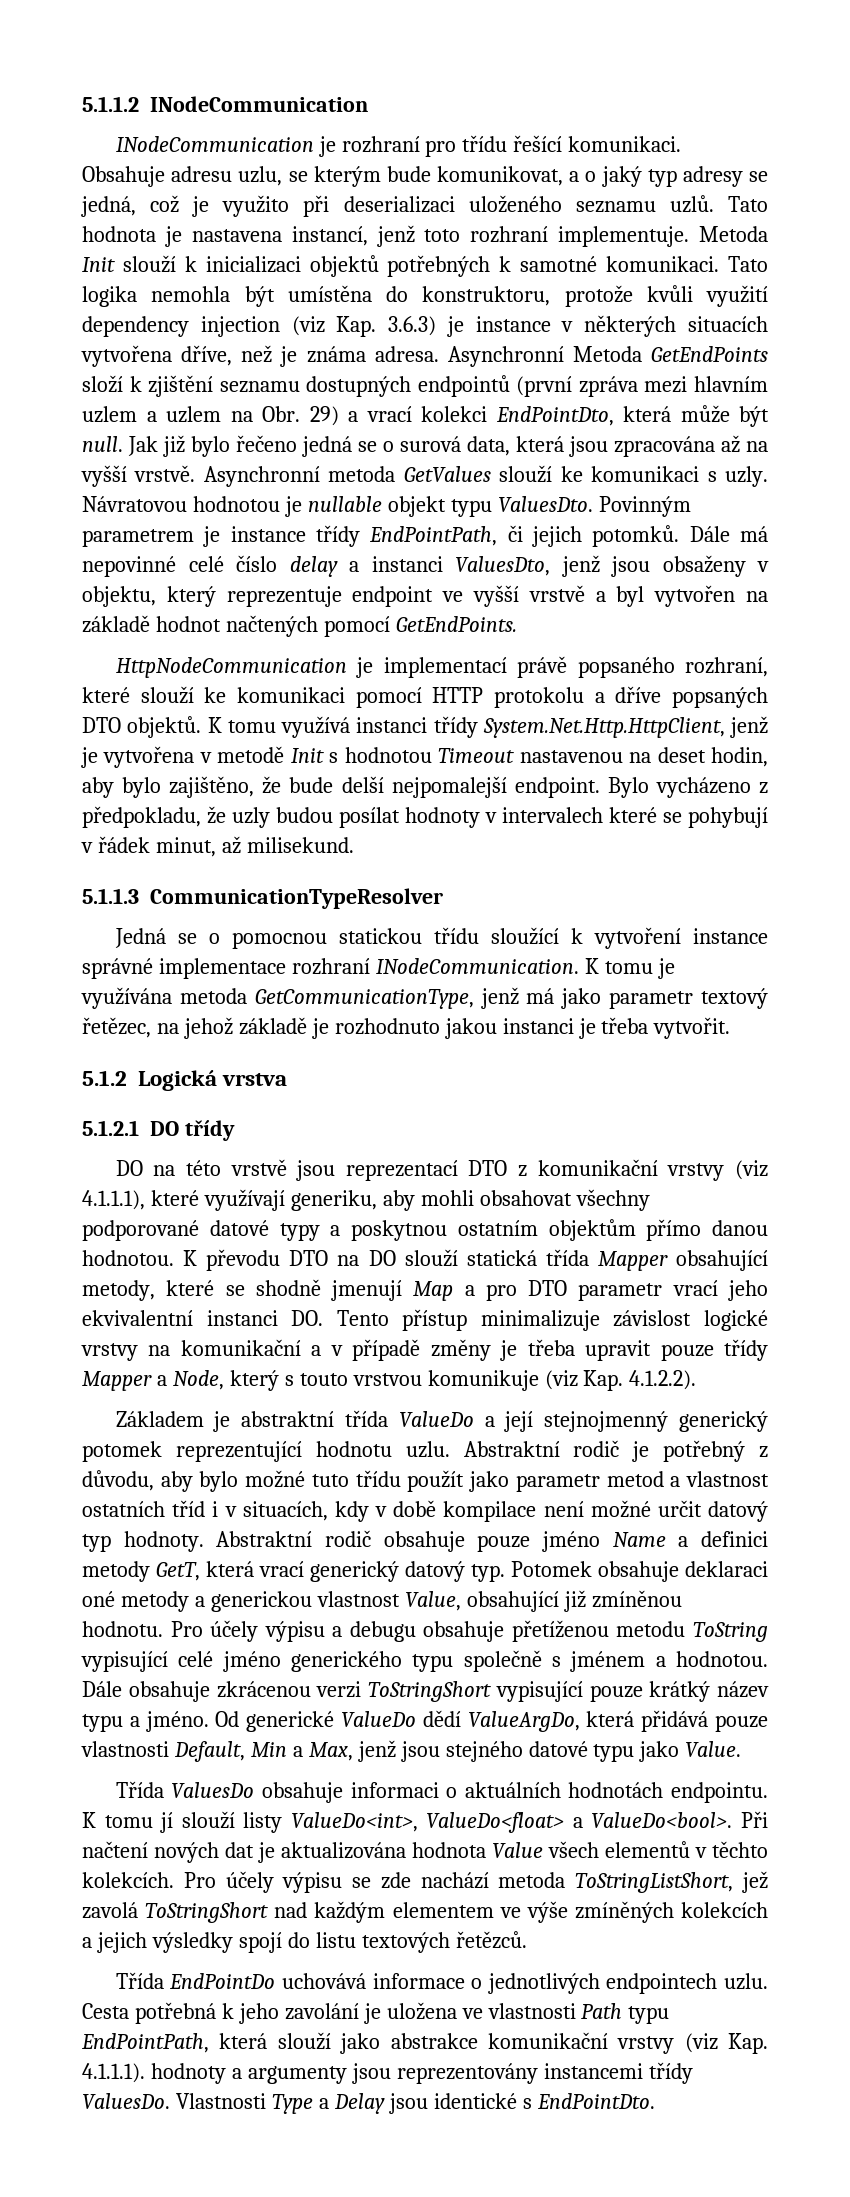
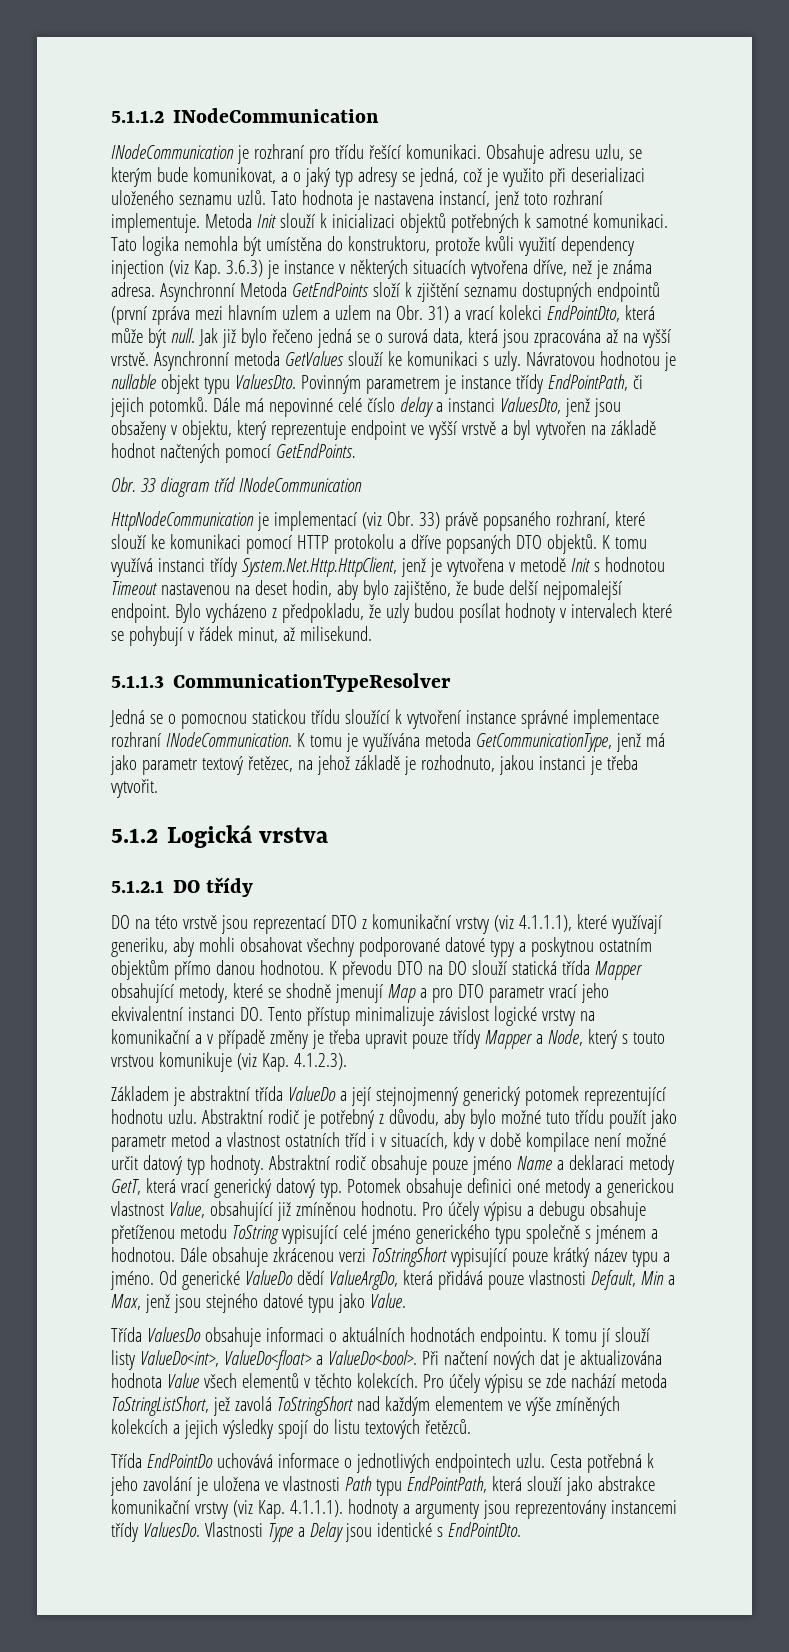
- Asynchronní Metoda GetEndPoints složí k zjištění seznamu dostupných endpointů (první zpráva mezi hlavním uzlem a uzlem na Obr. 29) a vrací kolekci EndPointDto, která může být null.
+ Asynchronní Metoda GetEndPoints složí k zjištění seznamu dostupných endpointů (první zpráva mezi hlavním uzlem a uzlem na Obr. 31) a vrací kolekci EndPointDto, která může být null.
+ Obr. 33 diagram tříd INodeCommunication
- HttpNodeCommunication je implementací právě popsaného rozhraní, které slouží ke komunikaci pomocí HTTP protokolu a dříve popsaných DTO objektů.
+ HttpNodeCommunication je implementací (viz Obr. 33) právě popsaného rozhraní, které slouží ke komunikaci pomocí HTTP protokolu a dříve popsaných DTO objektů.
- K tomu je využívána metoda GetCommunicationType, jenž má jako parametr textový řetězec, na jehož základě je rozhodnuto jakou instanci je třeba vytvořit.
+ K tomu je využívána metoda GetCommunicationType, jenž má jako parametr textový řetězec, na jehož základě je rozhodnuto, jakou instanci je třeba vytvořit.
- K převodu DTO na DO slouží statická třída Mapper obsahující metody, které se shodně jmenují Map a pro DTO parametr vrací jeho ekvivalentní instanci DO. Tento přístup minimalizuje závislost logické vrstvy na komunikační a v případě změny je třeba upravit pouze třídy Mapper a Node, který s touto vrstvou komunikuje (viz Kap. 4.1.2.2).
+ K převodu DTO na DO slouží statická třída Mapper obsahující metody, které se shodně jmenují Map a pro DTO parametr vrací jeho ekvivalentní instanci DO. Tento přístup minimalizuje závislost logické vrstvy na komunikační a v případě změny je třeba upravit pouze třídy Mapper a Node, který s touto vrstvou komunikuje (viz Kap. 4.1.2.3).
- Abstraktní rodič obsahuje pouze jméno Name a definici metody GetT, která vrací generický datový typ.
+ Abstraktní rodič obsahuje pouze jméno Name a deklaraci metody GetT, která vrací generický datový typ.
- Potomek obsahuje deklaraci oné metody a generickou vlastnost Value, obsahující již zmíněnou hodnotu.
+ Potomek obsahuje definici oné metody a generickou vlastnost Value, obsahující již zmíněnou hodnotu.

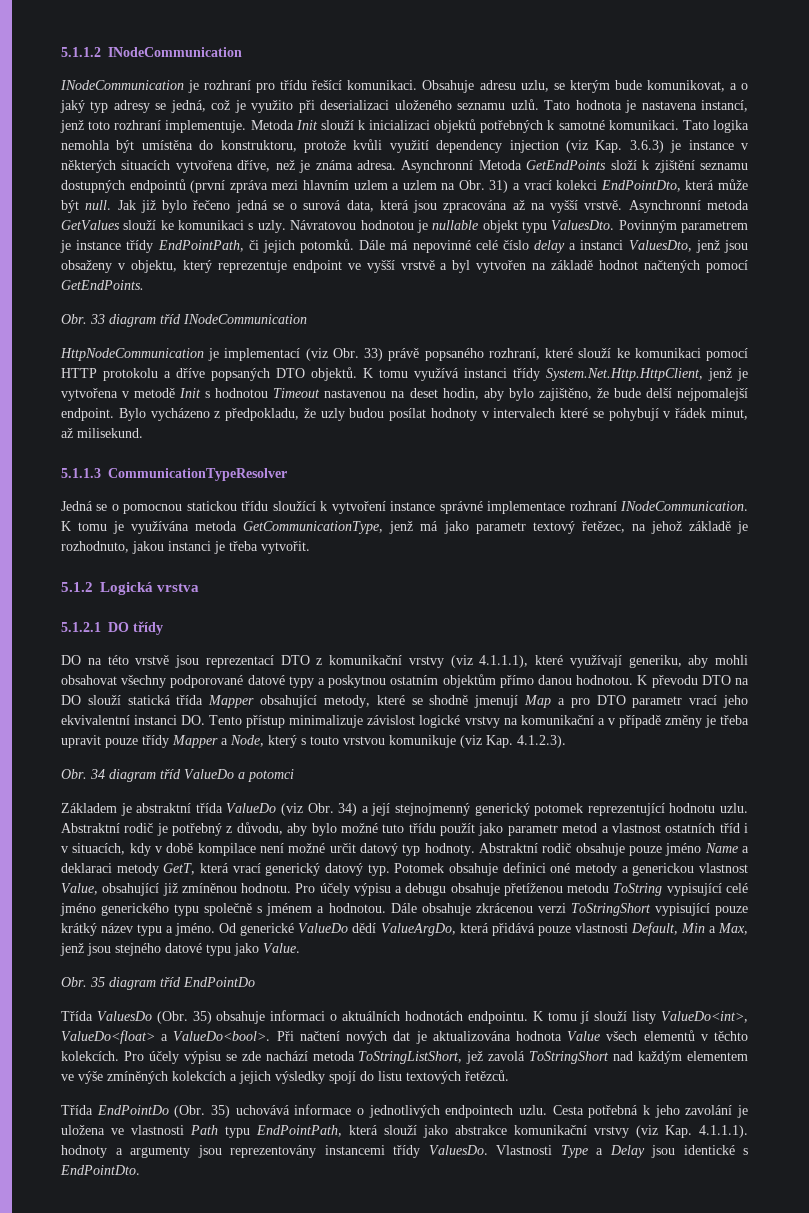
+ Obr. 34 diagram tříd ValueDo a potomci
- Základem je abstraktní třída ValueDo a její stejnojmenný generický potomek reprezentující hodnotu uzlu.
+ Základem je abstraktní třída ValueDo (viz Obr. 34) a její stejnojmenný generický potomek reprezentující hodnotu uzlu.
+ Obr. 35 diagram tříd EndPointDo
- Třída ValuesDo obsahuje informaci o aktuálních hodnotách endpointu.
+ Třída ValuesDo (Obr. 35) obsahuje informaci o aktuálních hodnotách endpointu.
- Třída EndPointDo uchovává informace o jednotlivých endpointech uzlu.
+ Třída EndPointDo (Obr. 35) uchovává informace o jednotlivých endpointech uzlu.

